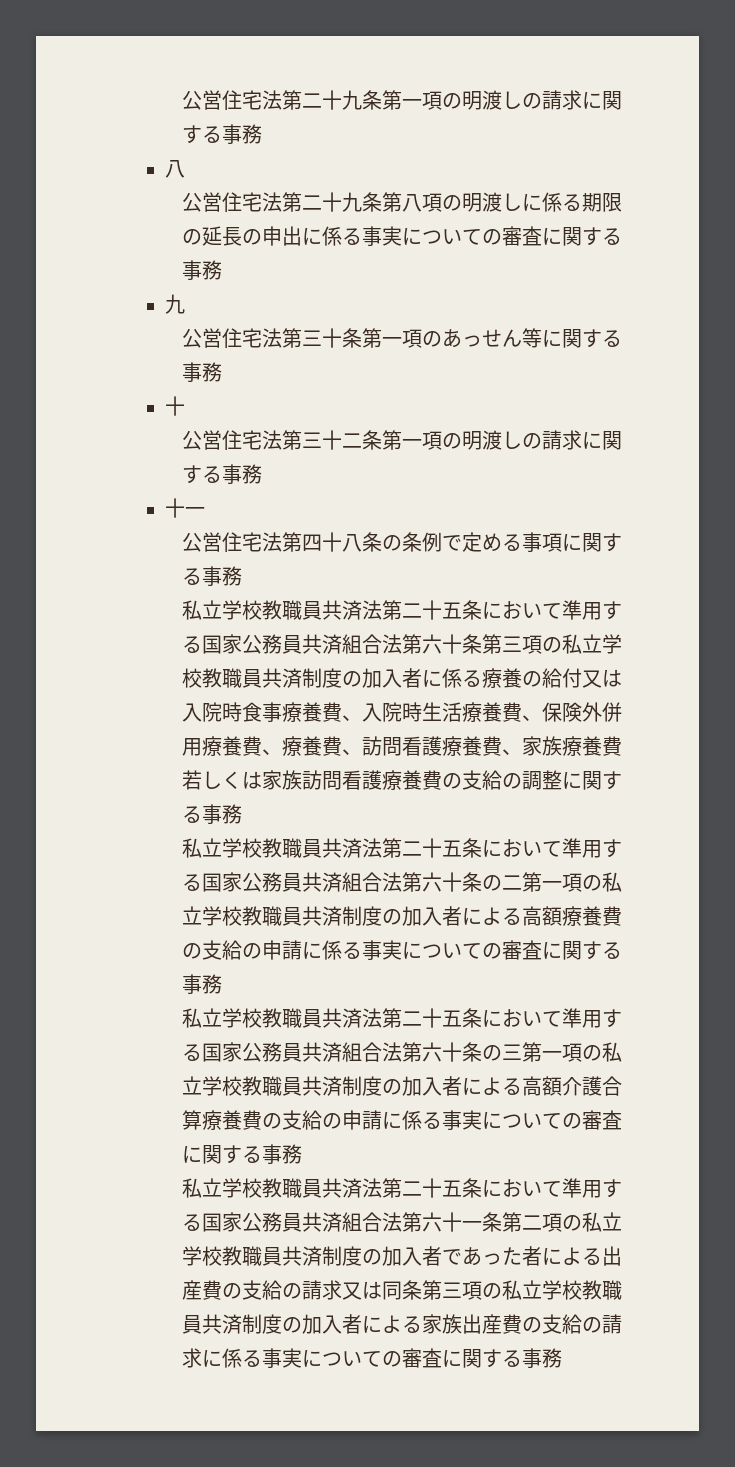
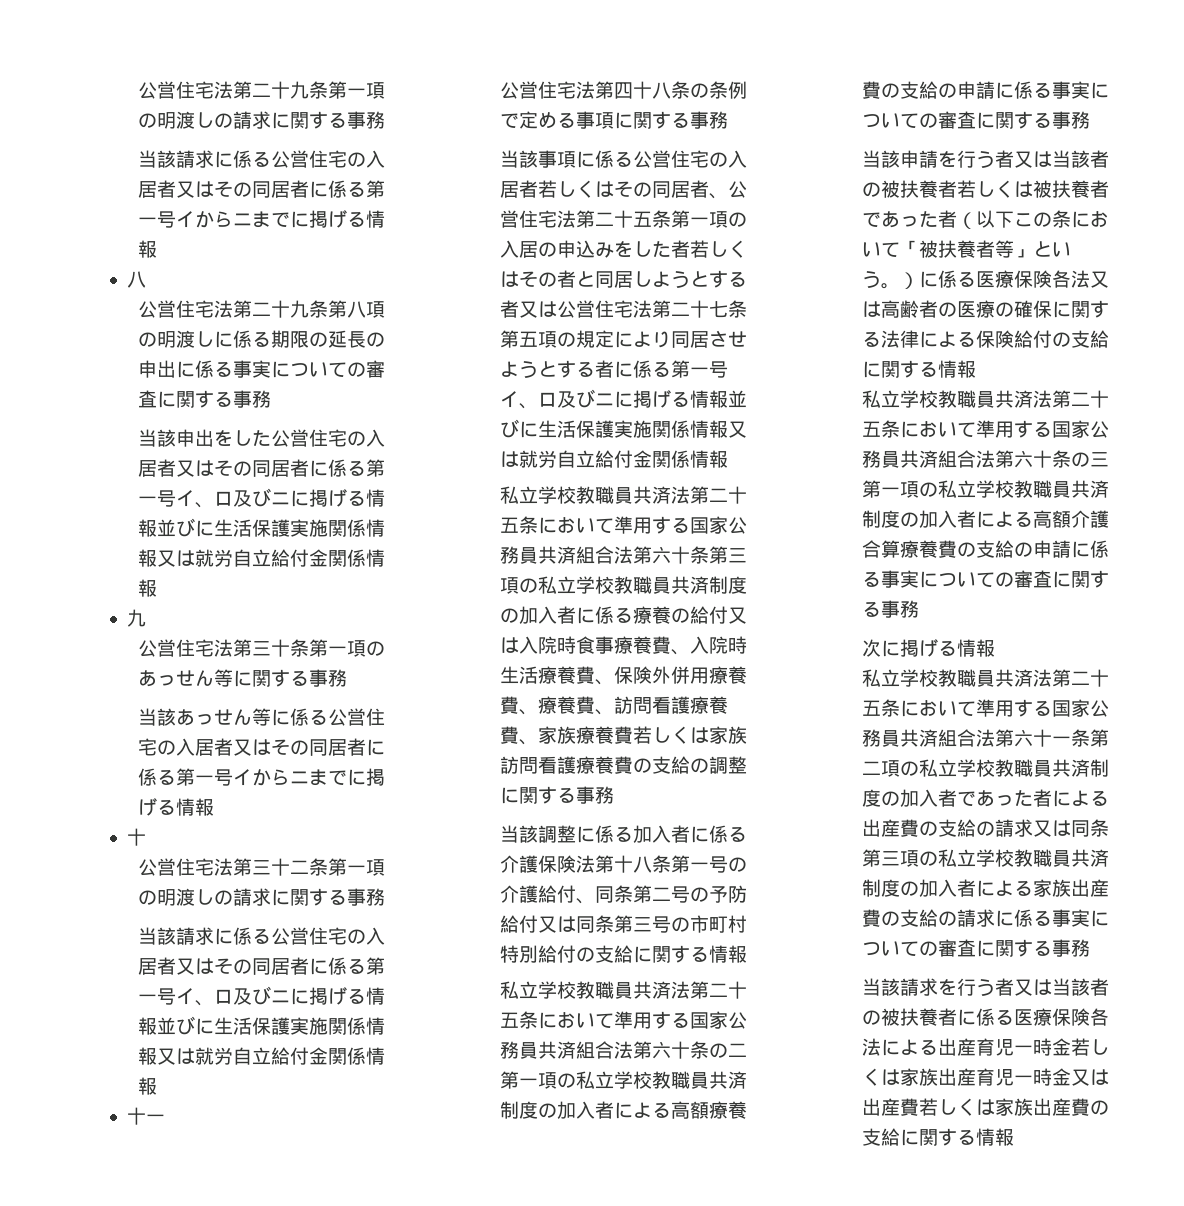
+ 当該請求に係る公営住宅の入居者又はその同居者に係る第一号イからニまでに掲げる情報
+ 当該申出をした公営住宅の入居者又はその同居者に係る第一号イ、ロ及びニに掲げる情報並びに生活保護実施関係情報又は就労自立給付金関係情報
+ 当該あっせん等に係る公営住宅の入居者又はその同居者に係る第一号イからニまでに掲げる情報
+ 当該請求に係る公営住宅の入居者又はその同居者に係る第一号イ、ロ及びニに掲げる情報並びに生活保護実施関係情報又は就労自立給付金関係情報
+ 当該事項に係る公営住宅の入居者若しくはその同居者、公営住宅法第二十五条第一項の入居の申込みをした者若しくはその者と同居しようとする者又は公営住宅法第二十七条第五項の規定により同居させようとする者に係る第一号イ、ロ及びニに掲げる情報並びに生活保護実施関係情報又は就労自立給付金関係情報
+ 当該調整に係る加入者に係る介護保険法第十八条第一号の介護給付、同条第二号の予防給付又は同条第三号の市町村特別給付の支給に関する情報
+ 当該申請を行う者又は当該者の被扶養者若しくは被扶養者であった者（以下この条において「被扶養者等」という。）に係る医療保険各法又は高齢者の医療の確保に関する法律による保険給付の支給に関する情報
+ 次に掲げる情報
+ 当該請求を行う者又は当該者の被扶養者に係る医療保険各法による出産育児一時金若しくは家族出産育児一時金又は出産費若しくは家族出産費の支給に関する情報

